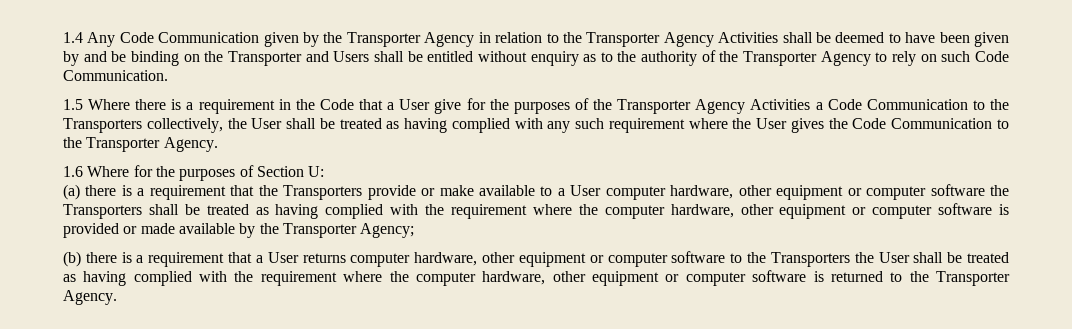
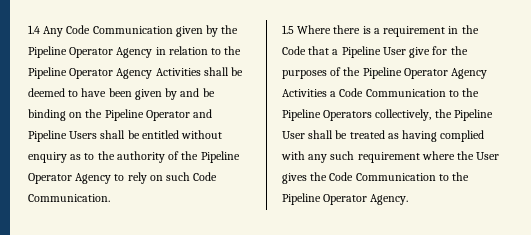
- 1.4 Any Code Communication given by the Transporter Agency in relation to the Transporter Agency Activities shall be deemed to have been given by and be binding on the Transporter and Users shall be entitled without enquiry as to the authority of the Transporter Agency to rely on such Code Communication.
+ 1.4 Any Code Communication given by the Pipeline Operator Agency in relation to the Pipeline Operator Agency Activities shall be deemed to have been given by and be binding on the Pipeline Operator and Pipeline Users shall be entitled without enquiry as to the authority of the Pipeline Operator Agency to rely on such Code Communication.
- 1.5 Where there is a requirement in the Code that a User give for the purposes of the Transporter Agency Activities a Code Communication to the Transporters collectively, the User shall be treated as having complied with any such requirement where the User gives the Code Communication to the Transporter Agency.
- 1.6 Where for the purposes of Section U:
- (a) there is a requirement that the Transporters provide or make available to a User computer hardware, other equipment or computer software the Transporters shall be treated as having complied with the requirement where the computer hardware, other equipment or computer software is provided or made available by the Transporter Agency;
- (b) there is a requirement that a User returns computer hardware, other equipment or computer software to the Transporters the User shall be treated as having complied with the requirement where the computer hardware, other equipment or computer software is returned to the Transporter Agency.
+ 1.5 Where there is a requirement in the Code that a Pipeline User give for the purposes of the Pipeline Operator Agency Activities a Code Communication to the Pipeline Operators collectively, the Pipeline User shall be treated as having complied with any such requirement where the User gives the Code Communication to the Pipeline Operator Agency.

